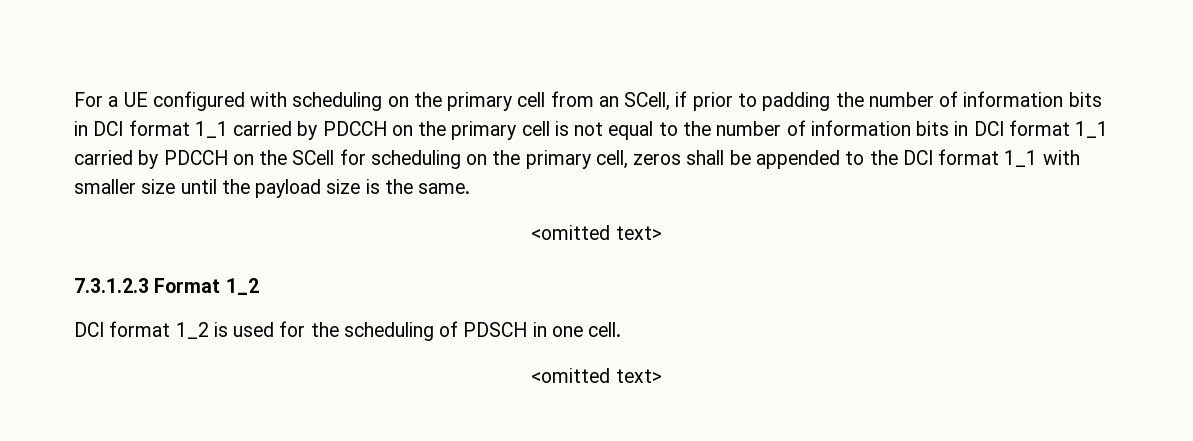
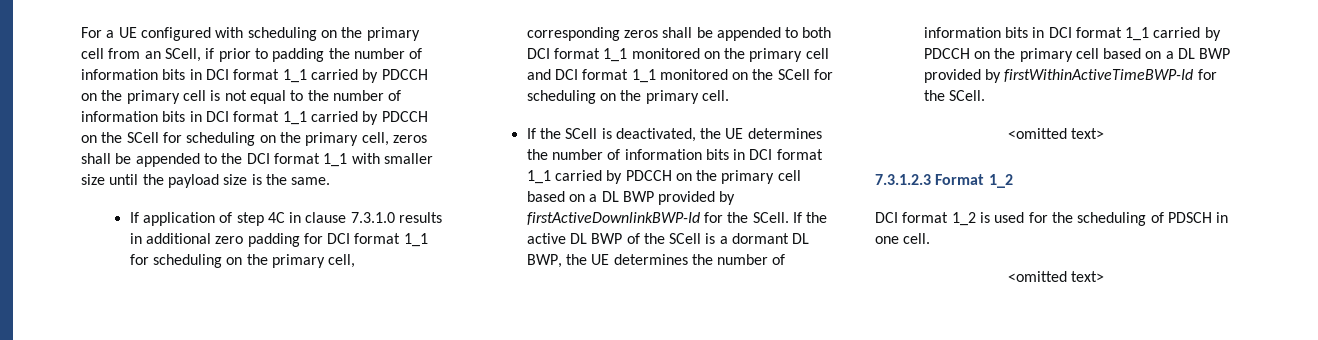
+ If application of step 4C in clause 7.3.1.0 results in additional zero padding for DCI format 1_1 for scheduling on the primary cell, corresponding zeros shall be appended to both DCI format 1_1 monitored on the primary cell and DCI format 1_1 monitored on the SCell for scheduling on the primary cell.
+ If the SCell is deactivated, the UE determines the number of information bits in DCI format 1_1 carried by PDCCH on the primary cell based on a DL BWP provided by firstActiveDownlinkBWP-Id for the SCell. If the active DL BWP of the SCell is a dormant DL BWP, the UE determines the number of information bits in DCI format 1_1 carried by PDCCH on the primary cell based on a DL BWP provided by firstWithinActiveTimeBWP-Id for the SCell.

